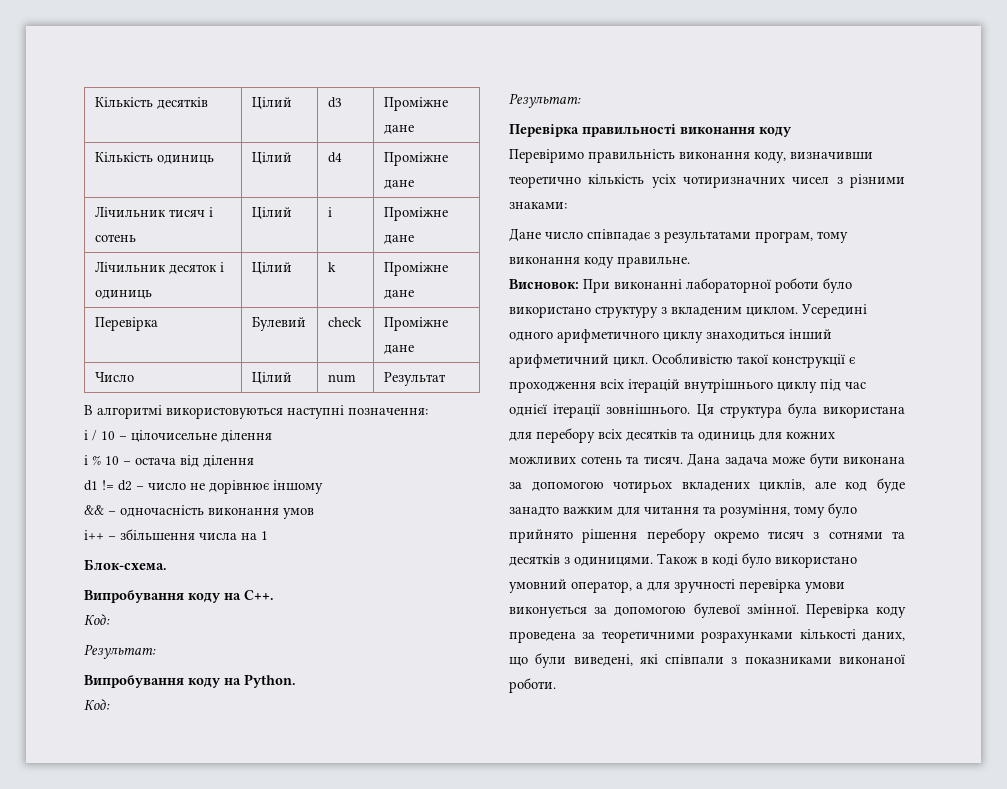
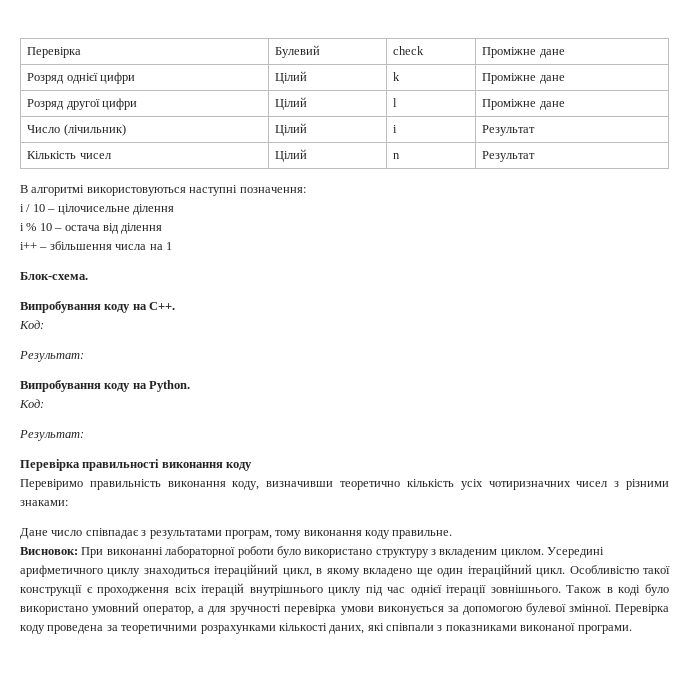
- Кількість десятків | Цілий | d3 | Проміжне дане
- Кількість одиниць | Цілий | d4 | Проміжне дане
- Лічильник тисяч і сотень | Цілий | i | Проміжне дане
- Лічильник десяток і одиниць | Цілий | k | Проміжне дане
- Число | Цілий | num | Результат
+ Розряд однієї цифри | Цілий | k | Проміжне дане
+ Розряд другої цифри | Цілий | l | Проміжне дане
+ Число (лічильник) | Цілий | i | Результат
+ Кількість чисел | Цілий | n | Результат
- d1 != d2 – число не дорівнює іншому
- && – одночасність виконання умов
- Усередині одного арифметичного циклу знаходиться інший арифметичний цикл.
+ Усередині арифметичного циклу знаходиться ітераційний цикл, в якому вкладено ще один ітераційний цикл.
- Ця структура була використана для перебору всіх десятків та одиниць для кожних можливих сотень та тисяч. Дана задача може бути виконана за допомогою чотирьох вкладених циклів, але код буде занадто важким для читання та розуміння, тому було прийнято рішення перебору окремо тисяч з сотнями та десятків з одиницями.
- Перевірка коду проведена за теоретичними розрахунками кількості даних, що були виведені, які співпали з показниками виконаної роботи.
+ Перевірка коду проведена за теоретичними розрахунками кількості даних, які співпали з показниками виконаної програми.

